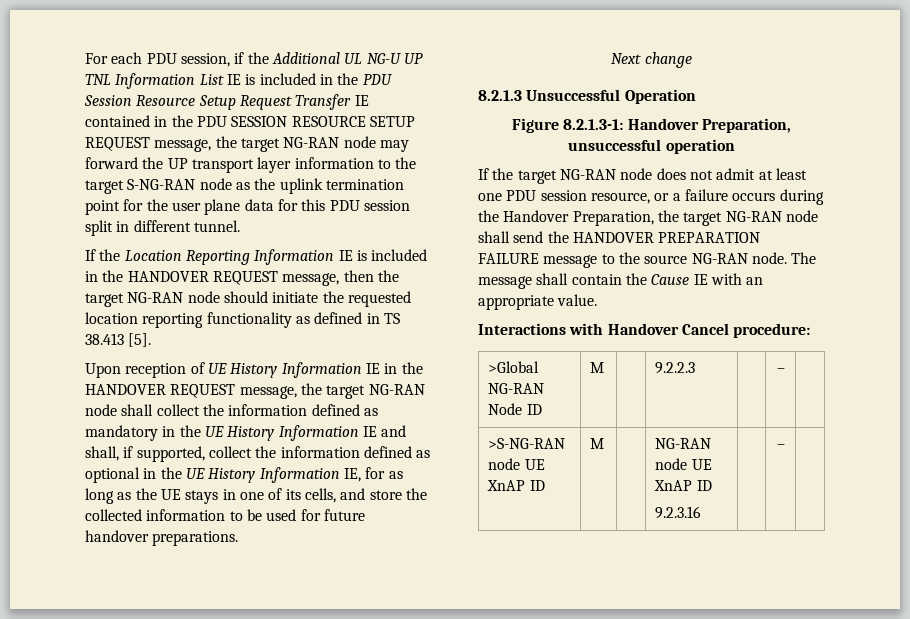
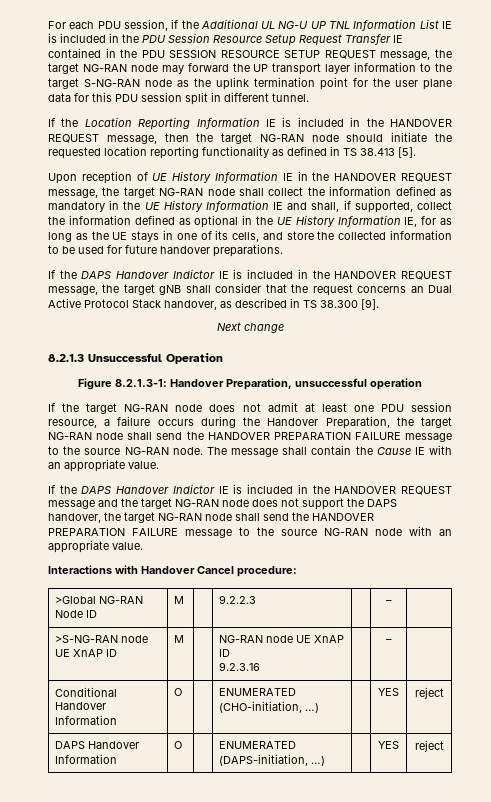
+ If the DAPS Handover Indictor IE is included in the HANDOVER REQUEST message, the target gNB shall consider that the request concerns an Dual Active Protocol Stack handover, as described in TS 38.300 [9].
- If the target NG-RAN node does not admit at least one PDU session resource, or a failure occurs during the Handover Preparation, the target NG-RAN node shall send the HANDOVER PREPARATION FAILURE message to the source NG-RAN node.
+ If the target NG-RAN node does not admit at least one PDU session resource, a failure occurs during the Handover Preparation, the target NG-RAN node shall send the HANDOVER PREPARATION FAILURE message to the source NG-RAN node.
+ If the DAPS Handover Indictor IE is included in the HANDOVER REQUEST message and the target NG-RAN node does not support the DAPS handover, the target NG-RAN node shall send the HANDOVER PREPARATION FAILURE message to the source NG-RAN node with an appropriate value.
+ Conditional Handover Information | O | | ENUMERATED (CHO-initiation, …) | | YES | reject
+ DAPS Handover Information | O | | ENUMERATED (DAPS-initiation, …) | | YES | reject

